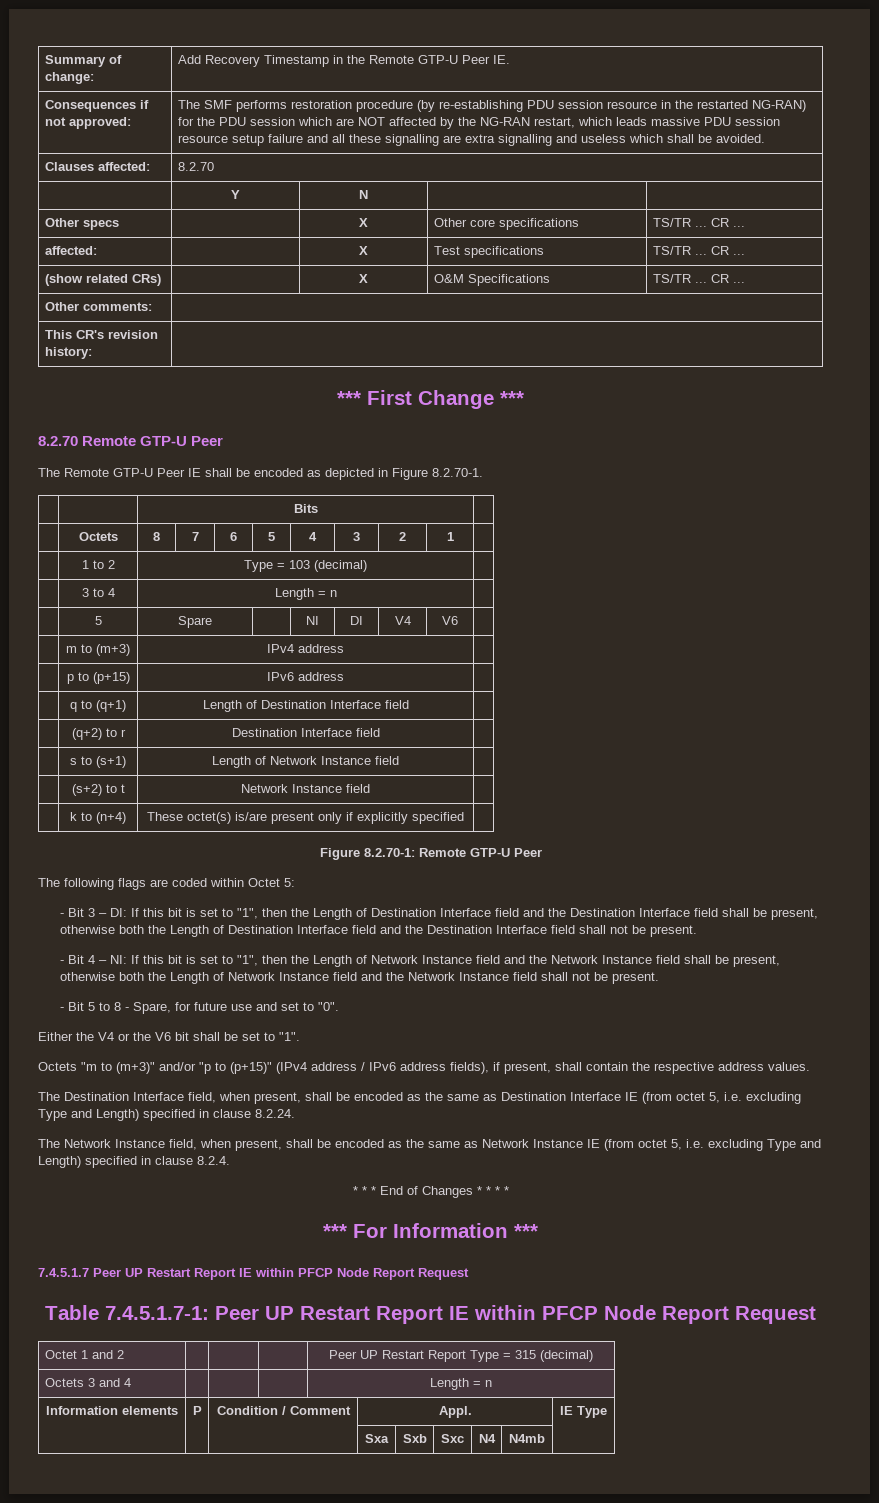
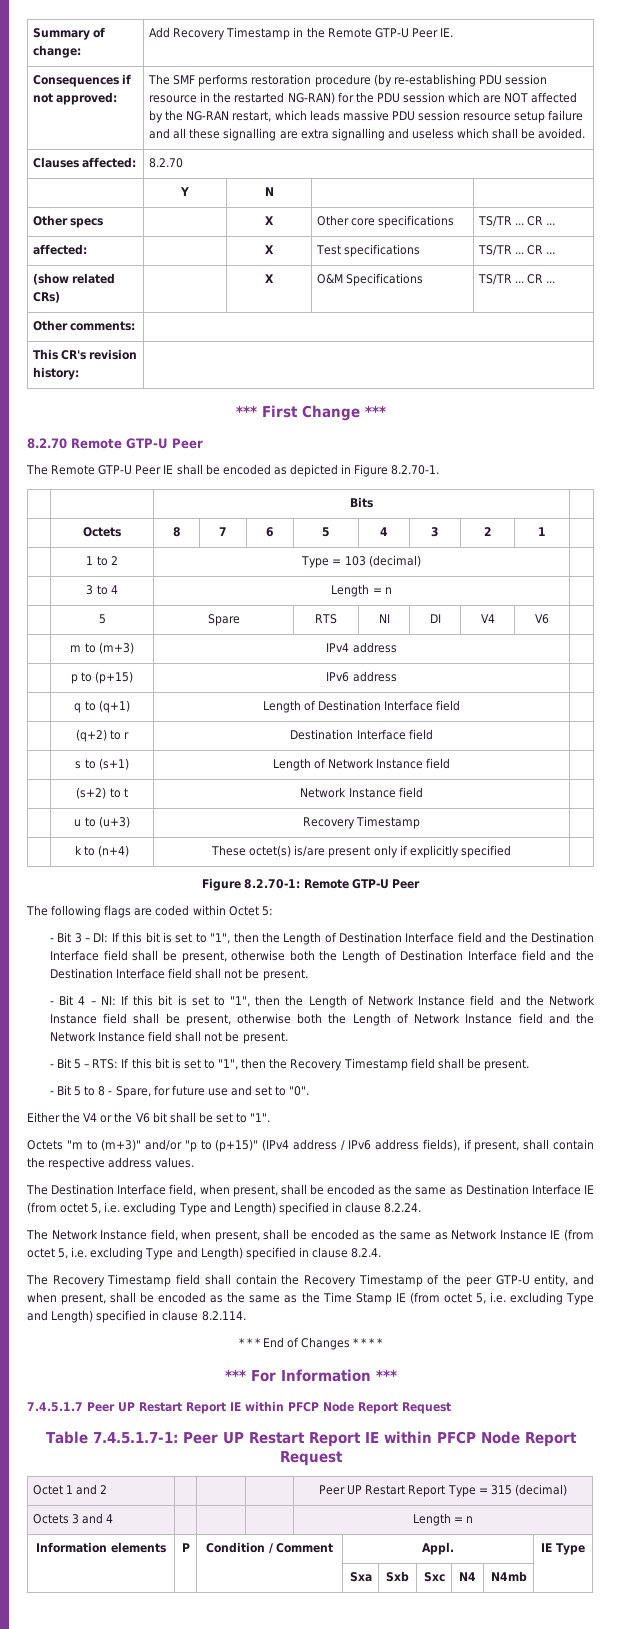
- | 5 | Spare | | NI | DI | V4 | V6 |
+ | 5 | Spare | RTS | NI | DI | V4 | V6 |
+ | u to (u+3) | Recovery Timestamp |
+ - Bit 5 – RTS: If this bit is set to "1", then the Recovery Timestamp field shall be present.
+ The Recovery Timestamp field shall contain the Recovery Timestamp of the peer GTP-U entity, and when present, shall be encoded as the same as the Time Stamp IE (from octet 5, i.e. excluding Type and Length) specified in clause 8.2.114.

